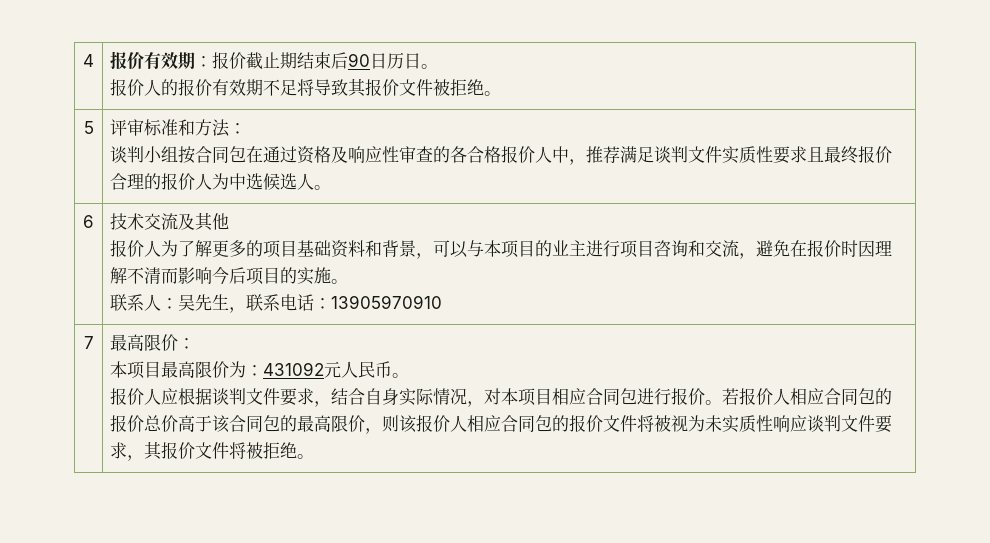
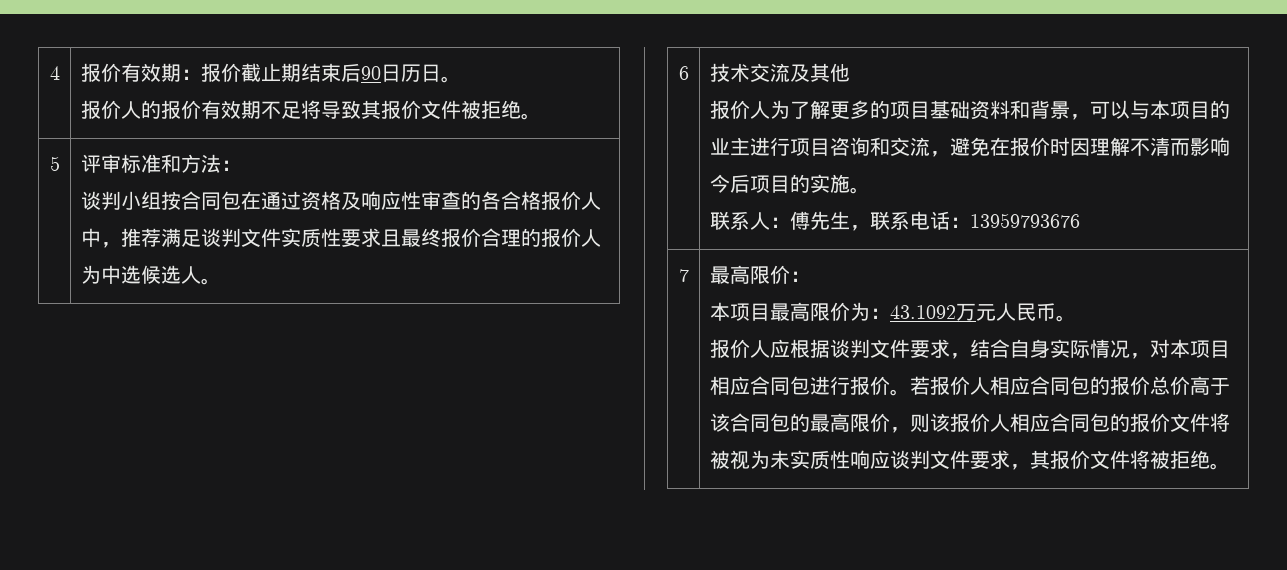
- 联系人：吴先生，联系电话：13905970910
+ 联系人：傅先生，联系电话：13959793676
- 本项目最高限价为：431092元人民币。
+ 本项目最高限价为：43.1092万元人民币。

